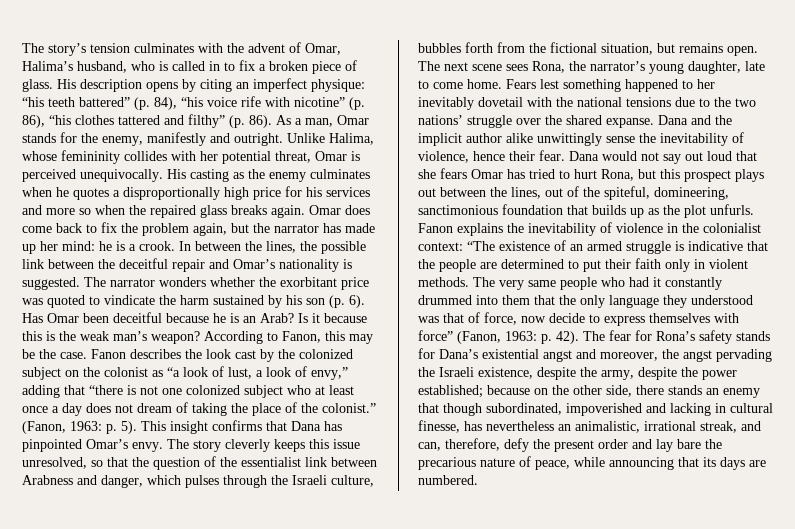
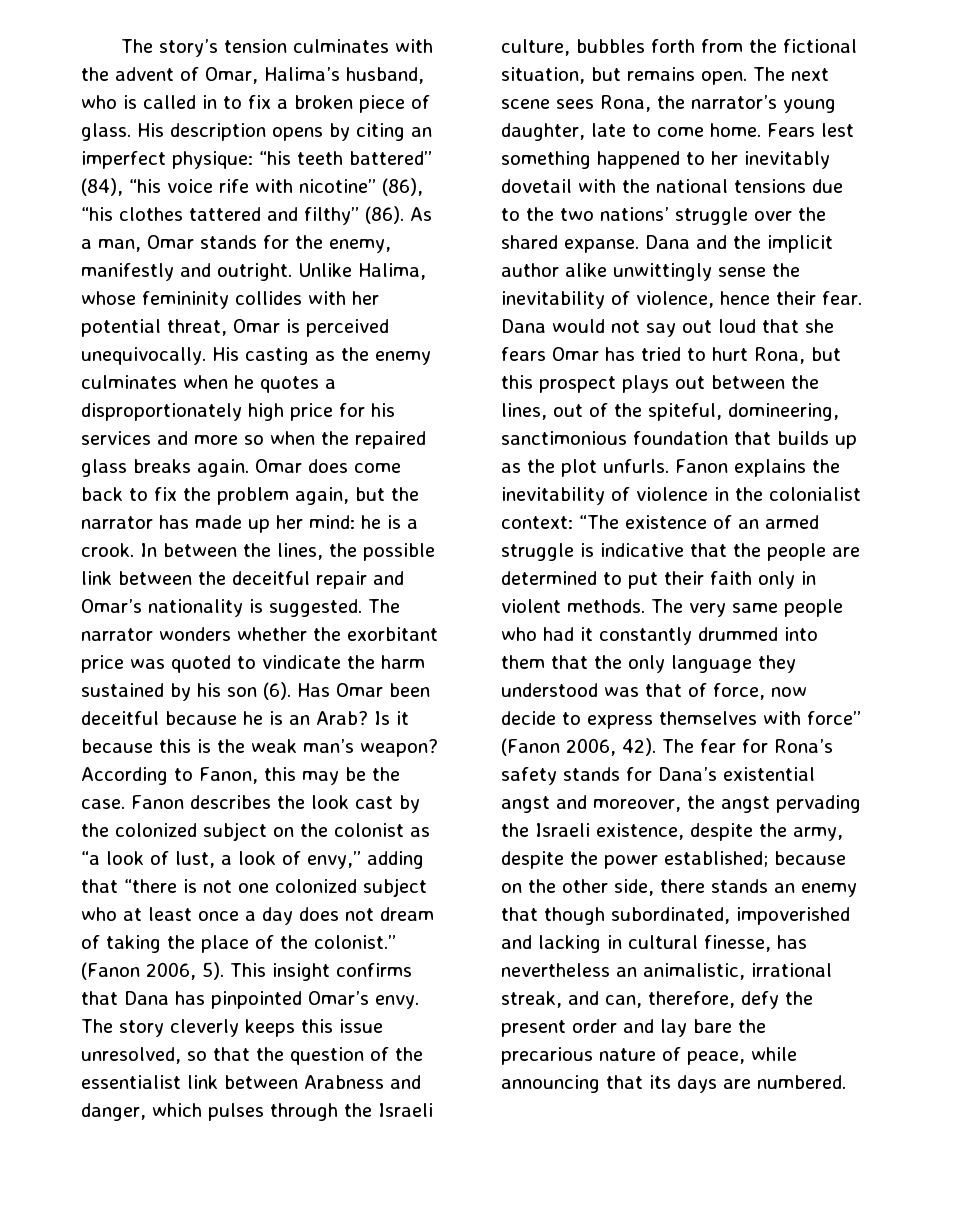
- His description opens by citing an imperfect physique: “his teeth battered” (p. 84), “his voice rife with nicotine” (p. 86), “his clothes tattered and filthy” (p. 86).
+ His description opens by citing an imperfect physique: “his teeth battered” (84), “his voice rife with nicotine” (86), “his clothes tattered and filthy” (86).
- His casting as the enemy culminates when he quotes a disproportionally high price for his services and more so when the repaired glass breaks again.
+ His casting as the enemy culminates when he quotes a disproportionately high price for his services and more so when the repaired glass breaks again.
- The narrator wonders whether the exorbitant price was quoted to vindicate the harm sustained by his son (p. 6).
+ The narrator wonders whether the exorbitant price was quoted to vindicate the harm sustained by his son (6).
- (Fanon, 1963: p. 5).
+ (Fanon 2006, 5).
- The very same people who had it constantly drummed into them that the only language they understood was that of force, now decide to express themselves with force” (Fanon, 1963: p. 42).
+ The very same people who had it constantly drummed into them that the only language they understood was that of force, now decide to express themselves with force” (Fanon 2006, 42).

